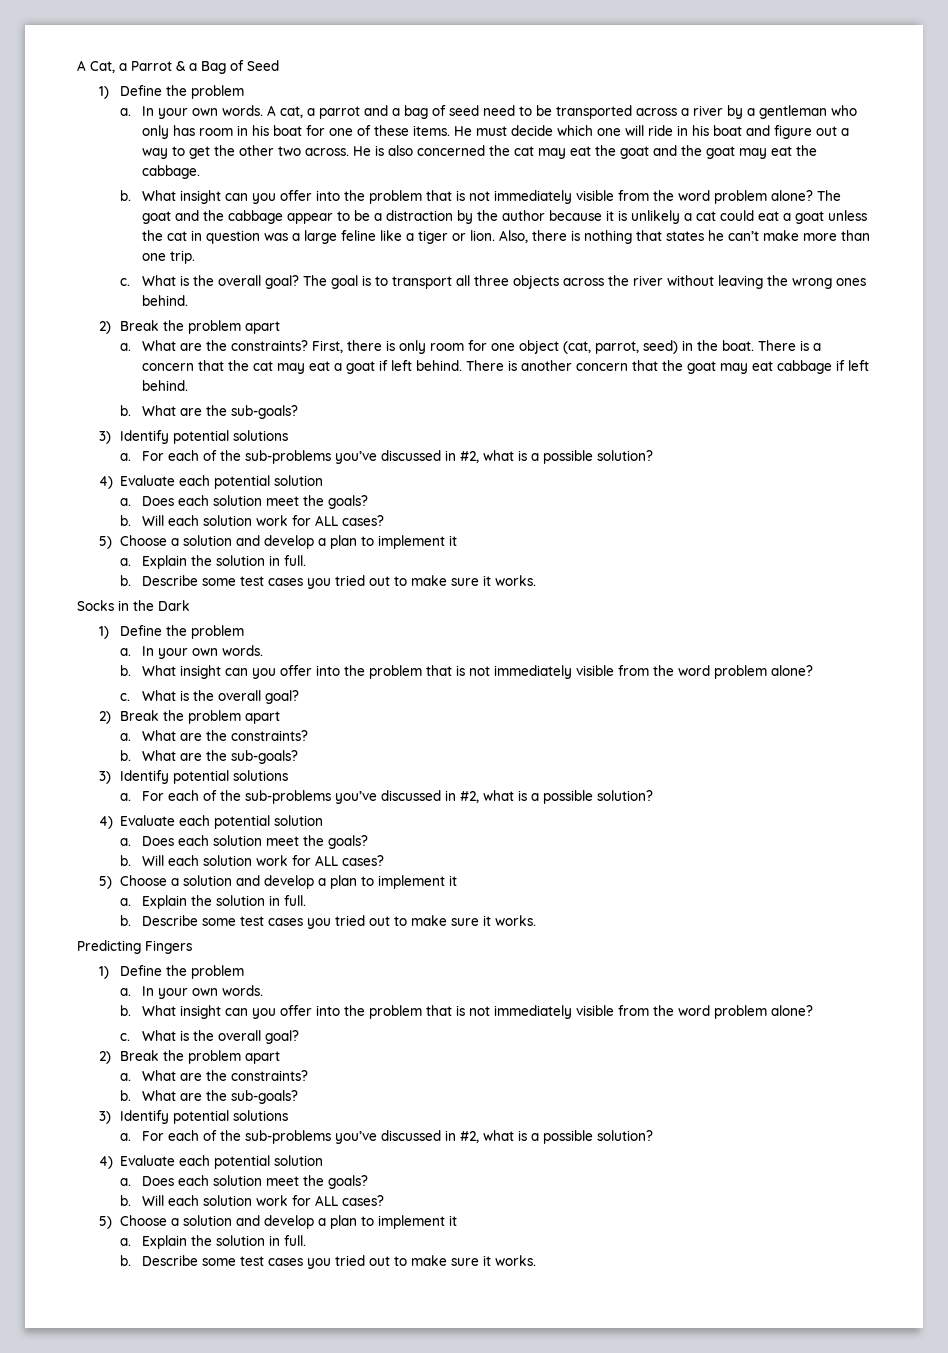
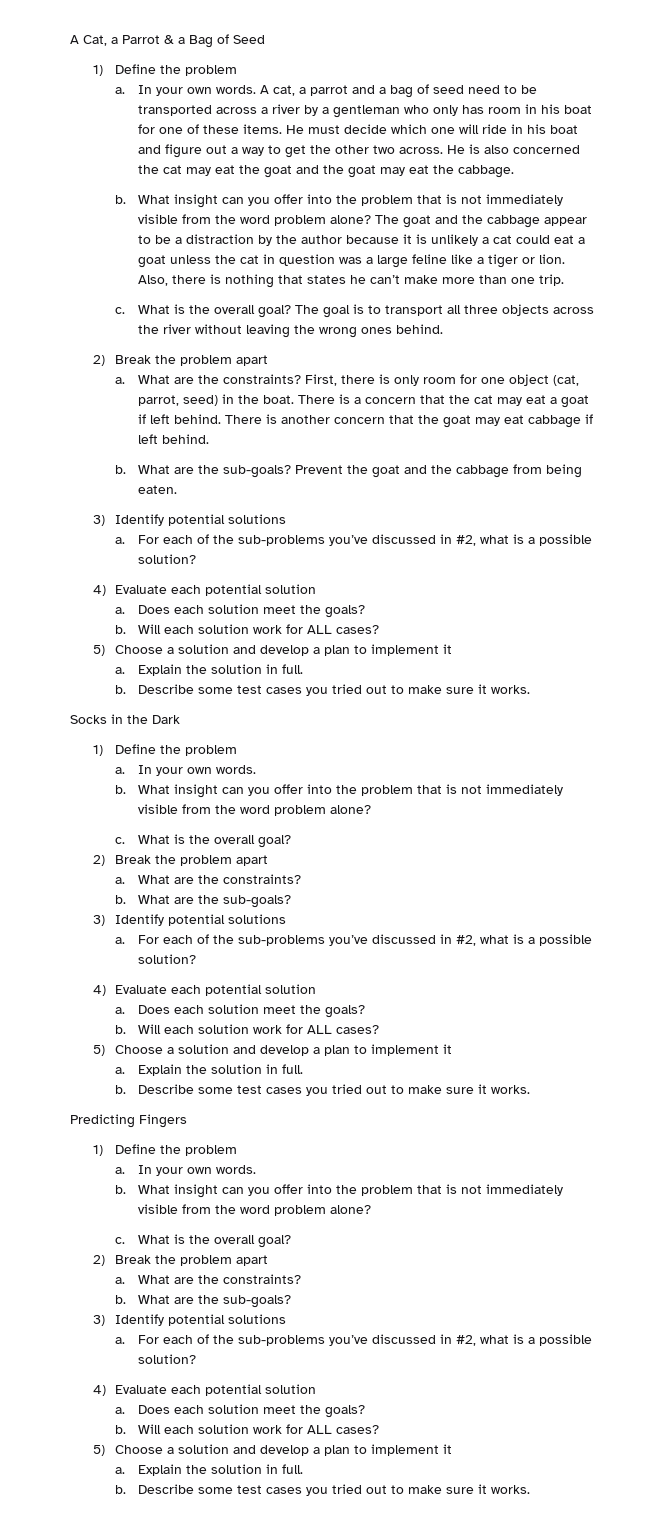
+ Prevent the goat and the cabbage from being eaten.

